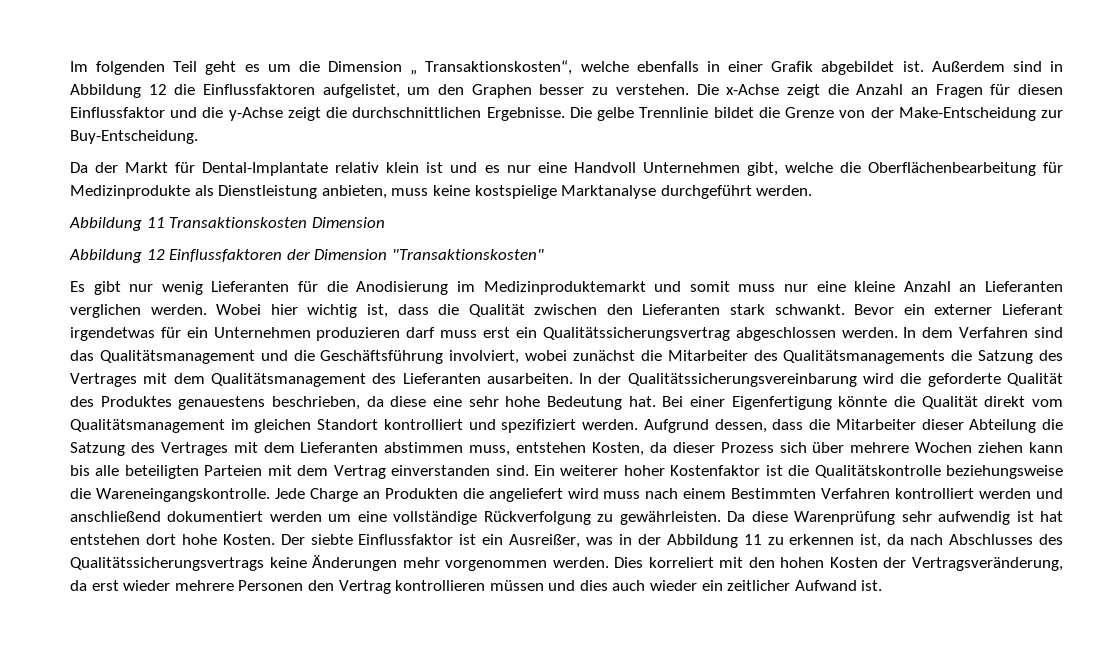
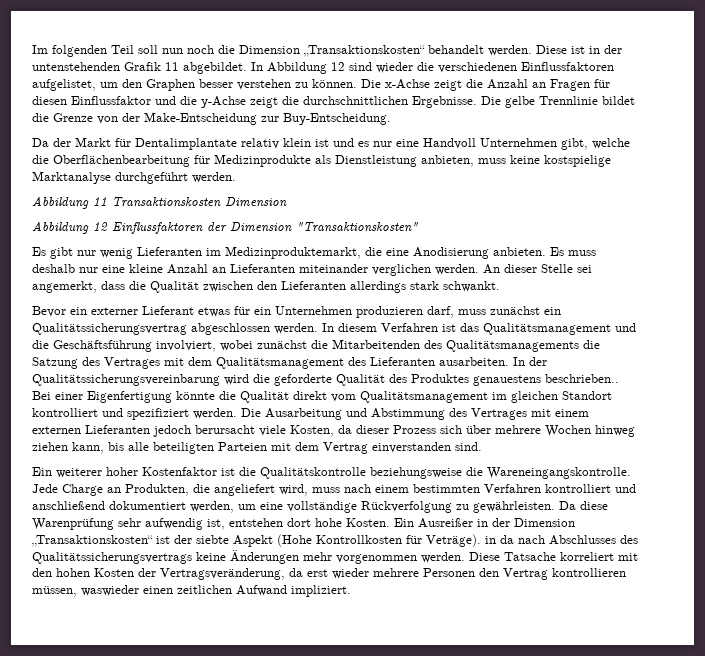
- Im folgenden Teil geht es um die Dimension „ Transaktionskosten“, welche ebenfalls in einer Grafik abgebildet ist. Außerdem sind in Abbildung 12 die Einflussfaktoren aufgelistet, um den Graphen besser zu verstehen.
+ Im folgenden Teil soll nun noch die Dimension „Transaktionskosten“ behandelt werden. Diese ist in der untenstehenden Grafik 11 abgebildet. In Abbildung 12 sind wieder die verschiedenen Einflussfaktoren aufgelistet, um den Graphen besser verstehen zu können.
- Da der Markt für Dental-Implantate relativ klein ist und es nur eine Handvoll Unternehmen gibt, welche die Oberflächenbearbeitung für Medizinprodukte als Dienstleistung anbieten, muss keine kostspielige Marktanalyse durchgeführt werden.
+ Da der Markt für Dentalimplantate relativ klein ist und es nur eine Handvoll Unternehmen gibt, welche die Oberflächenbearbeitung für Medizinprodukte als Dienstleistung anbieten, muss keine kostspielige Marktanalyse durchgeführt werden.
- Es gibt nur wenig Lieferanten für die Anodisierung im Medizinproduktemarkt und somit muss nur eine kleine Anzahl an Lieferanten verglichen werden.
+ Es gibt nur wenig Lieferanten im Medizinproduktemarkt, die eine Anodisierung anbieten. Es muss deshalb nur eine kleine Anzahl an Lieferanten miteinander verglichen werden.
- Wobei hier wichtig ist, dass die Qualität zwischen den Lieferanten stark schwankt. Bevor ein externer Lieferant irgendetwas für ein Unternehmen produzieren darf muss erst ein Qualitätssicherungsvertrag abgeschlossen werden.
+ An dieser Stelle sei angemerkt, dass die Qualität zwischen den Lieferanten allerdings stark schwankt.
+ Bevor ein externer Lieferant etwas für ein Unternehmen produzieren darf, muss zunächst ein Qualitätssicherungsvertrag abgeschlossen werden.
- In dem Verfahren sind das Qualitätsmanagement und die Geschäftsführung involviert, wobei zunächst die Mitarbeiter des Qualitätsmanagements die Satzung des Vertrages mit dem Qualitätsmanagement des Lieferanten ausarbeiten.
+ In diesem Verfahren ist das Qualitätsmanagement und die Geschäftsführung involviert, wobei zunächst die Mitarbeitenden des Qualitätsmanagements die Satzung des Vertrages mit dem Qualitätsmanagement des Lieferanten ausarbeiten.
- In der Qualitätssicherungsvereinbarung wird die geforderte Qualität des Produktes genauestens beschrieben, da diese eine sehr hohe Bedeutung hat.
+ In der Qualitätssicherungsvereinbarung wird die geforderte Qualität des Produktes genauestens beschrieben..
- Aufgrund dessen, dass die Mitarbeiter dieser Abteilung die Satzung des Vertrages mit dem Lieferanten abstimmen muss, entstehen Kosten, da dieser Prozess sich über mehrere Wochen ziehen kann bis alle beteiligten Parteien mit dem Vertrag einverstanden sind. Ein weiterer hoher Kostenfaktor ist die Qualitätskontrolle beziehungsweise die Wareneingangskontrolle.
+ Die Ausarbeitung und Abstimmung des Vertrages mit einem externen Lieferanten jedoch berursacht viele Kosten, da dieser Prozess sich über mehrere Wochen hinweg ziehen kann, bis alle beteiligten Parteien mit dem Vertrag einverstanden sind.
+ Ein weiterer hoher Kostenfaktor ist die Qualitätskontrolle beziehungsweise die Wareneingangskontrolle.
- Jede Charge an Produkten die angeliefert wird muss nach einem Bestimmten Verfahren kontrolliert werden und anschließend dokumentiert werden um eine vollständige Rückverfolgung zu gewährleisten.
+ Jede Charge an Produkten, die angeliefert wird, muss nach einem bestimmten Verfahren kontrolliert und anschließend dokumentiert werden, um eine vollständige Rückverfolgung zu gewährleisten.
- Da diese Warenprüfung sehr aufwendig ist hat entstehen dort hohe Kosten.
+ Da diese Warenprüfung sehr aufwendig ist, entstehen dort hohe Kosten.
- Der siebte Einflussfaktor ist ein Ausreißer, was in der Abbildung 11 zu erkennen ist, da nach Abschlusses des Qualitätssicherungsvertrags keine Änderungen mehr vorgenommen werden.
+ Ein Ausreißer in der Dimension „Transaktionskosten“ ist der siebte Aspekt (Hohe Kontrollkosten für Veträge). in da nach Abschlusses des Qualitätssicherungsvertrags keine Änderungen mehr vorgenommen werden.
- Dies korreliert mit den hohen Kosten der Vertragsveränderung, da erst wieder mehrere Personen den Vertrag kontrollieren müssen und dies auch wieder ein zeitlicher Aufwand ist.
+ Diese Tatsache korreliert mit den hohen Kosten der Vertragsveränderung, da erst wieder mehrere Personen den Vertrag kontrollieren müssen, waswieder einen zeitlichen Aufwand impliziert.

